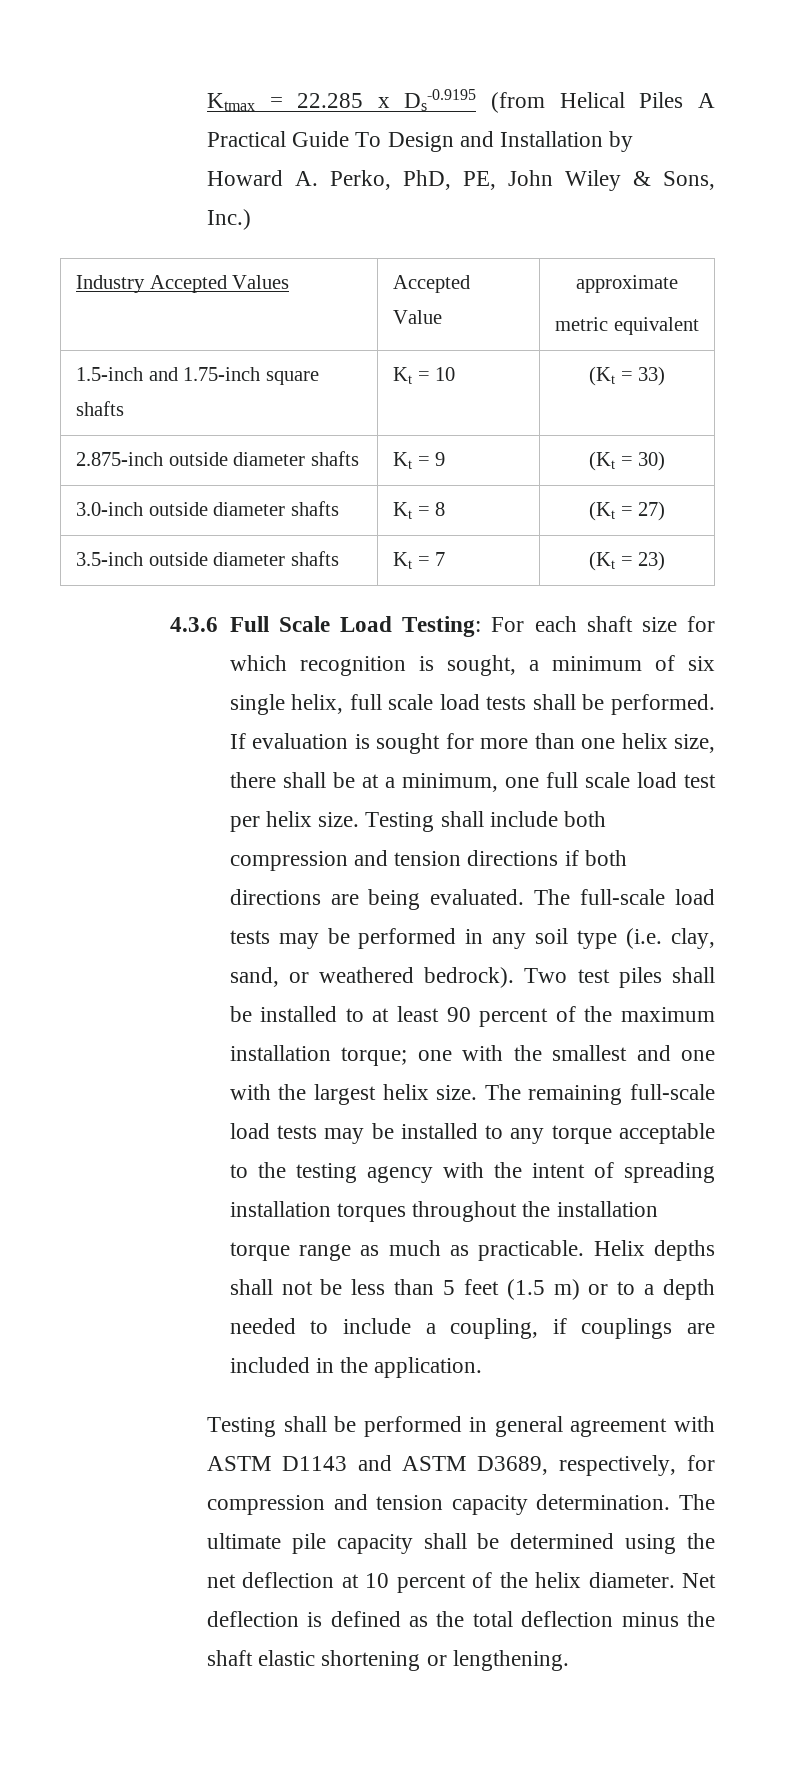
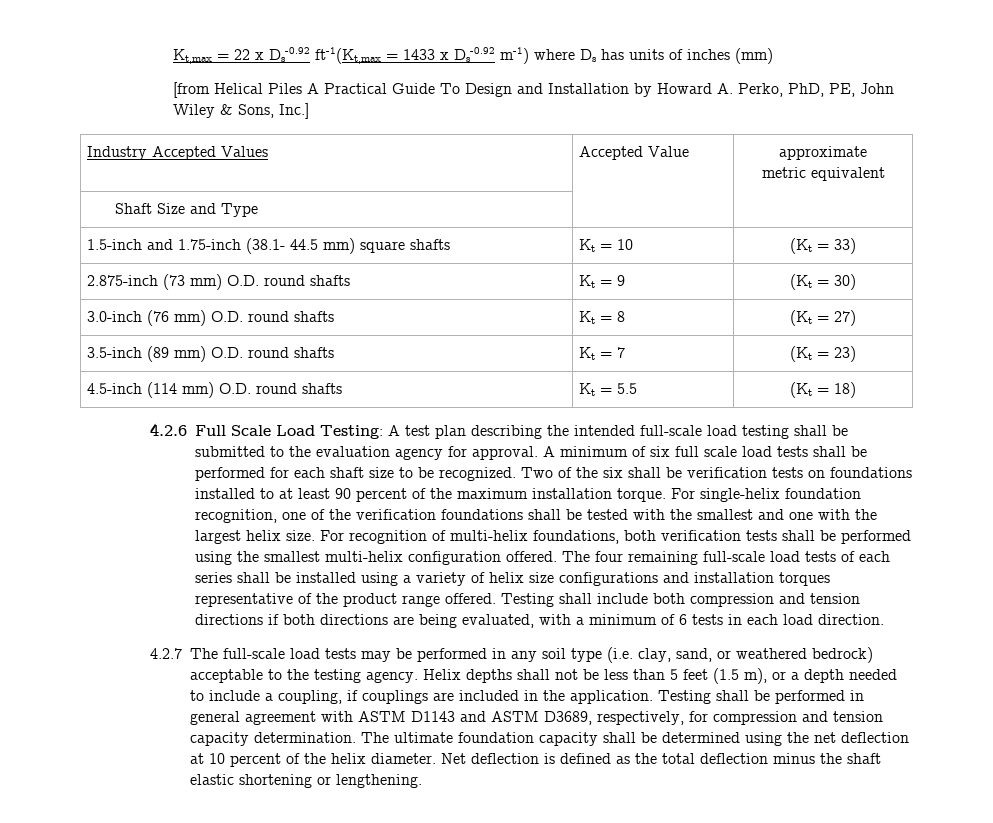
- Ktmax = 22.285 x Ds-0.9195 (from Helical Piles A Practical Guide To Design and Installation by Howard A. Perko, PhD, PE, John Wiley & Sons, Inc.)
+ Kt,max = 22 x Ds-0.92 ft-1(Kt,max = 1433 x Ds-0.92 m-1) where Ds has units of inches (mm)
+ [from Helical Piles A Practical Guide To Design and Installation by Howard A. Perko, PhD, PE, John Wiley & Sons, Inc.]
+ Shaft Size and Type | |
- 1.5-inch and 1.75-inch square shafts | Kt = 10 | (Kt = 33)
+ 1.5-inch and 1.75-inch (38.1- 44.5 mm) square shafts | Kt = 10 | (Kt = 33)
- 2.875-inch outside diameter shafts | Kt = 9 | (Kt = 30)
+ 2.875-inch (73 mm) O.D. round shafts | Kt = 9 | (Kt = 30)
- 3.0-inch outside diameter shafts | Kt = 8 | (Kt = 27)
+ 3.0-inch (76 mm) O.D. round shafts | Kt = 8 | (Kt = 27)
- 3.5-inch outside diameter shafts | Kt = 7 | (Kt = 23)
+ 3.5-inch (89 mm) O.D. round shafts | Kt = 7 | (Kt = 23)
- 4.3.6 Full Scale Load Testing: For each shaft size for which recognition is sought, a minimum of six single helix, full scale load tests shall be performed. If evaluation is sought for more than one helix size, there shall be at a minimum, one full scale load test per helix size.
+ 4.5-inch (114 mm) O.D. round shafts | Kt = 5.5 | (Kt = 18)
+ 4.2.6 Full Scale Load Testing: A test plan describing the intended full-scale load testing shall be submitted to the evaluation agency for approval. A minimum of six full scale load tests shall be performed for each shaft size to be recognized. Two of the six shall be verification tests on foundations installed to at least 90 percent of the maximum installation torque. For single-helix foundation recognition, one of the verification foundations shall be tested with the smallest and one with the largest helix size. For recognition of multi-helix foundations, both verification tests shall be performed using the smallest multi-helix configuration offered. The four remaining full-scale load tests of each series shall be installed using a variety of helix size configurations and installation torques representative of the product range offered.
- Testing shall include both compression and tension directions if both directions are being evaluated. The full-scale load tests may be performed in any soil type (i.e. clay, sand, or weathered bedrock). Two test piles shall be installed to at least 90 percent of the maximum installation torque; one with the smallest and one with the largest helix size. The remaining full-scale load tests may be installed to any torque acceptable to the testing agency with the intent of spreading installation torques throughout the installation torque range as much as practicable.
+ Testing shall include both compression and tension directions if both directions are being evaluated, with a minimum of 6 tests in each load direction.
+ 4.2.7 The full-scale load tests may be performed in any soil type (i.e. clay, sand, or weathered bedrock) acceptable to the testing agency.
- Helix depths shall not be less than 5 feet (1.5 m) or to a depth needed to include a coupling, if couplings are included in the application.
- Testing shall be performed in general agreement with ASTM D1143 and ASTM D3689, respectively, for compression and tension capacity determination.
+ Helix depths shall not be less than 5 feet (1.5 m), or a depth needed to include a coupling, if couplings are included in the application. Testing shall be performed in general agreement with ASTM D1143 and ASTM D3689, respectively, for compression and tension capacity determination.
- The ultimate pile capacity shall be determined using the net deflection at 10 percent of the helix diameter.
+ The ultimate foundation capacity shall be determined using the net deflection at 10 percent of the helix diameter.

